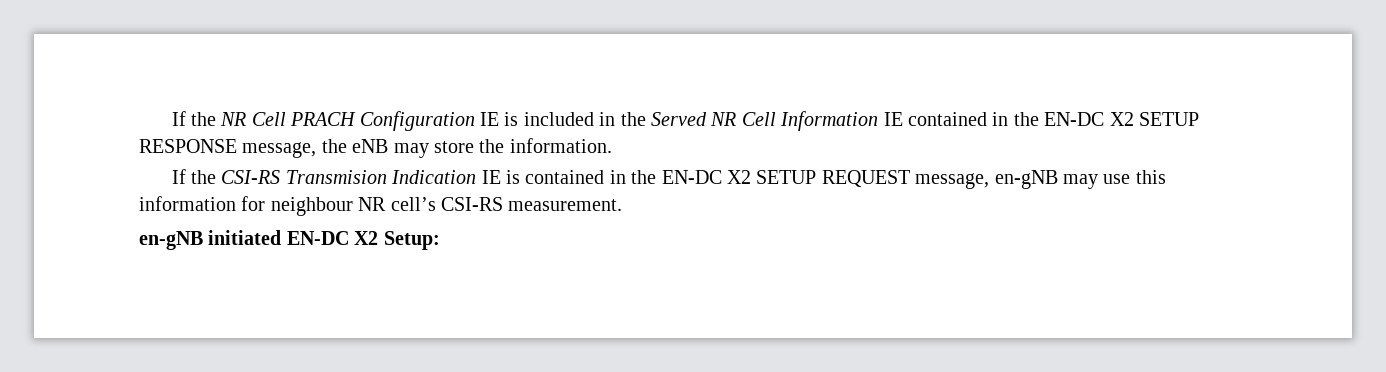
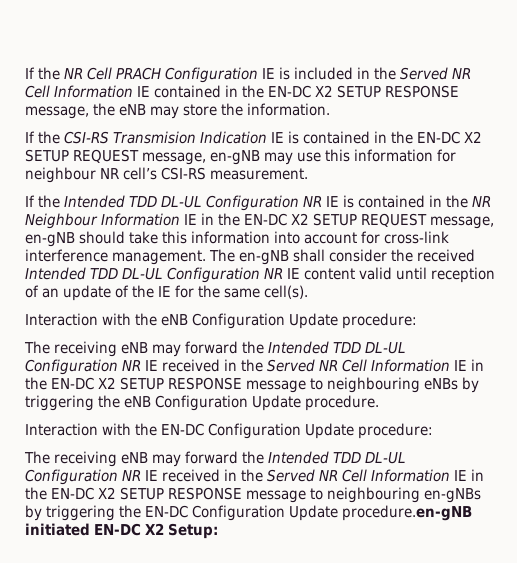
- en-gNB initiated EN-DC X2 Setup:
+ If the Intended TDD DL-UL Configuration NR IE is contained in the NR Neighbour Information IE in the EN-DC X2 SETUP REQUEST message, en-gNB should take this information into account for cross-link interference management. The en-gNB shall consider the received Intended TDD DL-UL Configuration NR IE content valid until reception of an update of the IE for the same cell(s).
+ Interaction with the eNB Configuration Update procedure:
+ The receiving eNB may forward the Intended TDD DL-UL Configuration NR IE received in the Served NR Cell Information IE in the EN-DC X2 SETUP RESPONSE message to neighbouring eNBs by triggering the eNB Configuration Update procedure.
+ Interaction with the EN-DC Configuration Update procedure:
+ The receiving eNB may forward the Intended TDD DL-UL Configuration NR IE received in the Served NR Cell Information IE in the EN-DC X2 SETUP RESPONSE message to neighbouring en-gNBs by triggering the EN-DC Configuration Update procedure.en-gNB initiated EN-DC X2 Setup:

